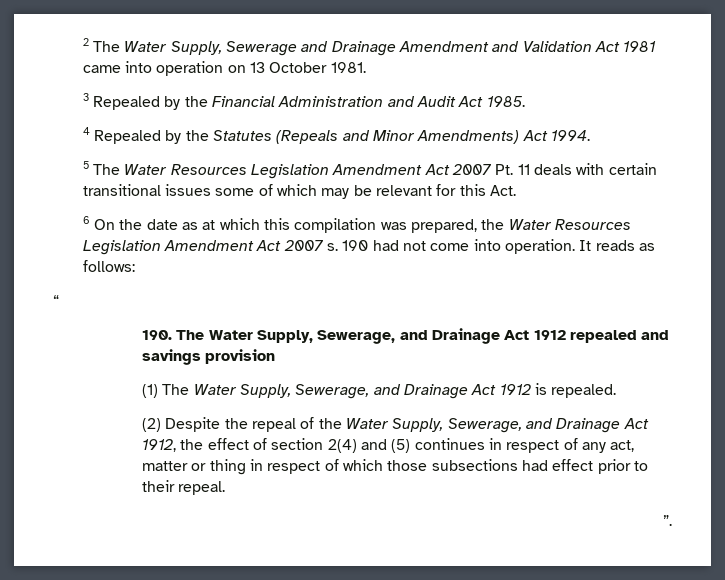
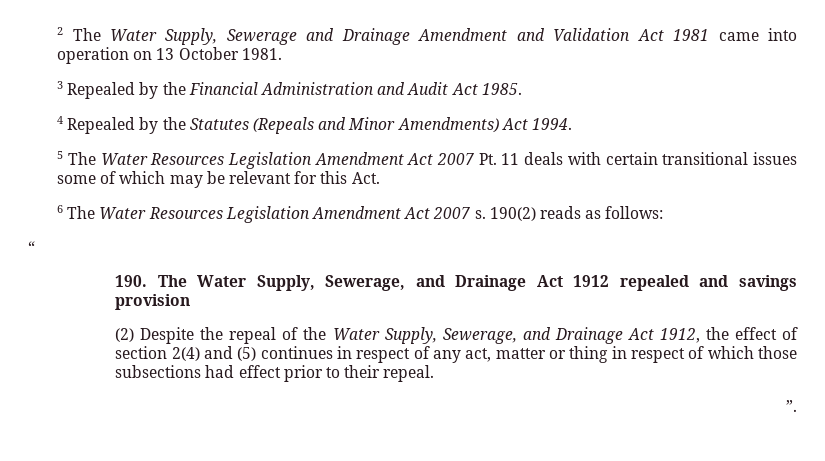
- 6 On the date as at which this compilation was prepared, the Water Resources Legislation Amendment Act 2007 s.
+ 6 The Water Resources Legislation Amendment Act 2007 s.
- 190 had not come into operation. It reads as follows:
+ 190(2) reads as follows:
- (1) The Water Supply, Sewerage, and Drainage Act 1912 is repealed.

